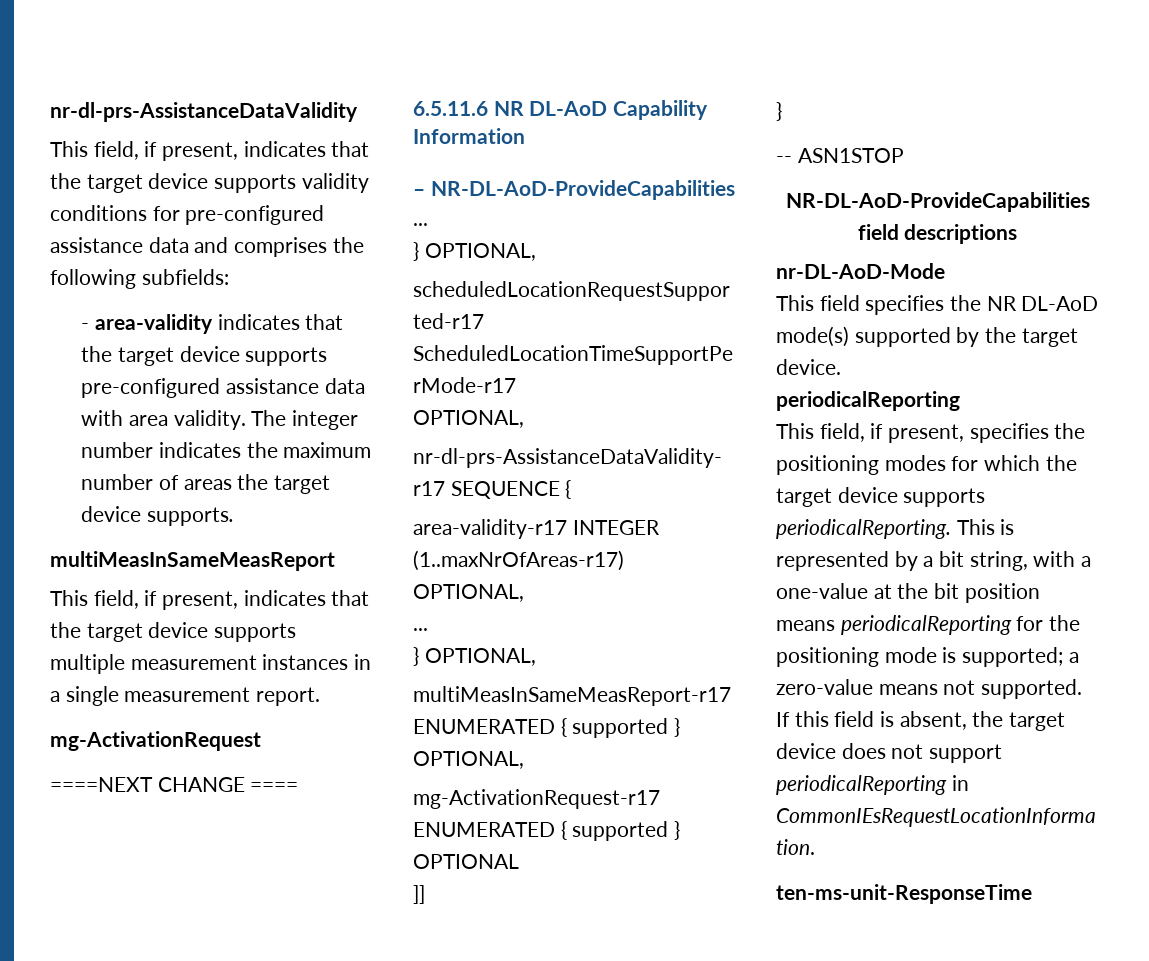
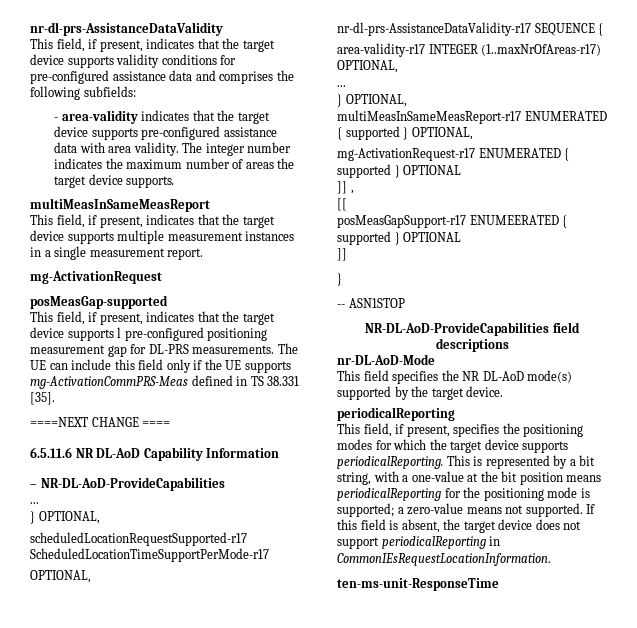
+ posMeasGap-supported
+ This field, if present, indicates that the target device supports l pre-configured positioning measurement gap for DL-PRS measurements. The UE can include this field only if the UE supports mg-ActivationCommPRS-Meas defined in TS 38.331 [35].
+ ]] ,
+ [[
+ posMeasGapSupport-r17 ENUMEERATED { supported } OPTIONAL

